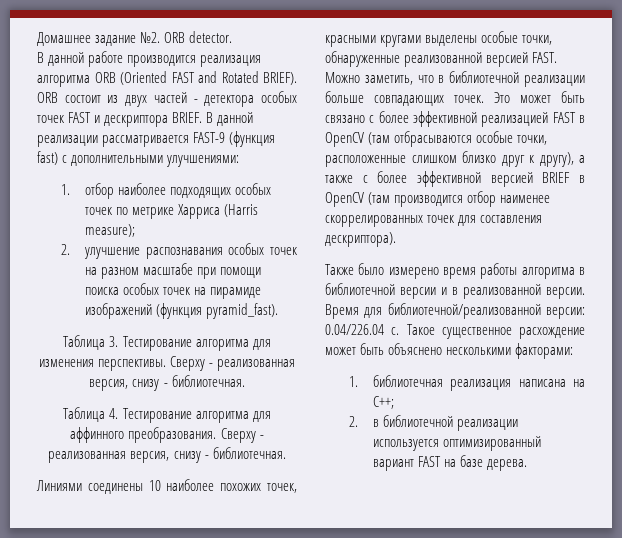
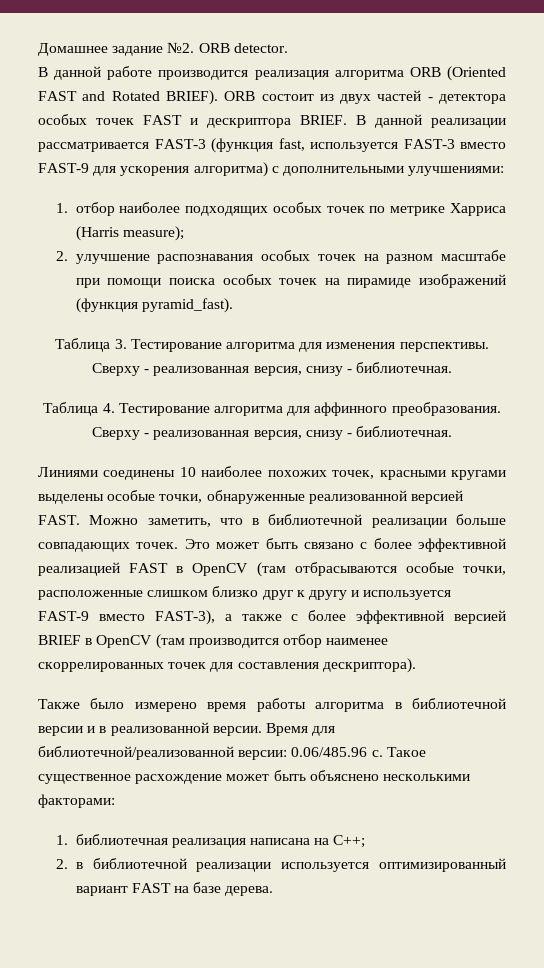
- В данной реализации рассматривается FAST-9 (функция fast) с дополнительными улучшениями:
+ В данной реализации рассматривается FAST-3 (функция fast, используется FAST-3 вместо FAST-9 для ускорения алгоритма) с дополнительными улучшениями:
- Это может быть связано с более эффективной реализацией FAST в OpenCV (там отбрасываются особые точки, расположенные слишком близко друг к другу), а также с более эффективной версией BRIEF в OpenCV (там производится отбор наименее скоррелированных точек для составления дескриптора).
+ Это может быть связано с более эффективной реализацией FAST в OpenCV (там отбрасываются особые точки, расположенные слишком близко друг к другу и используется FAST-9 вместо FAST-3), а также с более эффективной версией BRIEF в OpenCV (там производится отбор наименее скоррелированных точек для составления дескриптора).
- Время для библиотечной/реализованной версии: 0.04/226.04 с.
+ Время для библиотечной/реализованной версии: 0.06/485.96 с.

